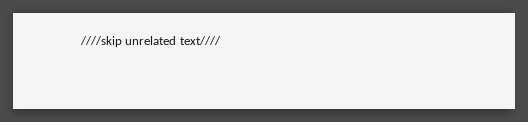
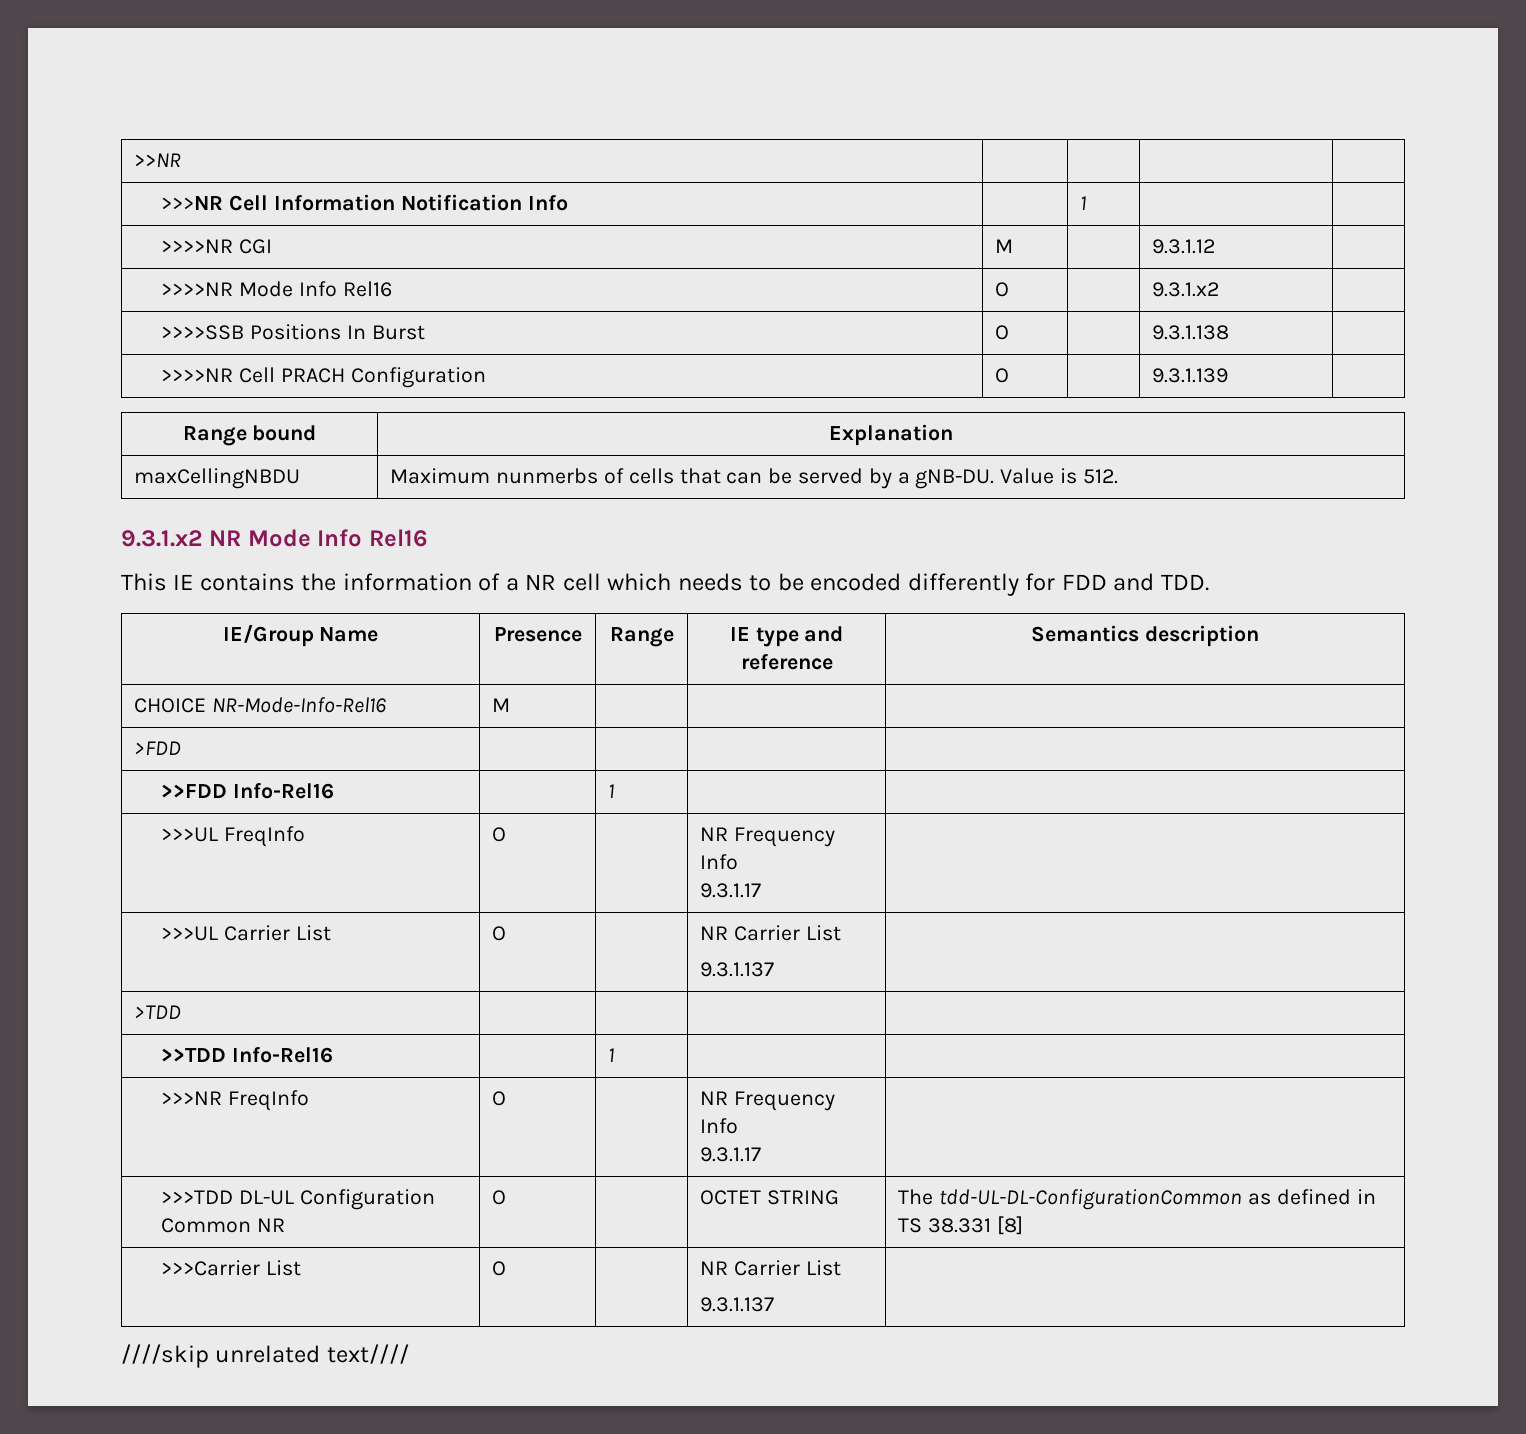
+ >>NR | | | |
+ >>>NR Cell Information Notification Info | | 1 | |
+ >>>>NR CGI | M | | 9.3.1.12 |
+ >>>>NR Mode Info Rel16 | O | | 9.3.1.x2 |
+ >>>>SSB Positions In Burst | O | | 9.3.1.138 |
+ >>>>NR Cell PRACH Configuration | O | | 9.3.1.139 |
+ Range bound | Explanation
+ maxCellingNBDU | Maximum nunmerbs of cells that can be served by a gNB-DU. Value is 512.
+ 9.3.1.x2 NR Mode Info Rel16
+ This IE contains the information of a NR cell which needs to be encoded differently for FDD and TDD.
+ IE/Group Name | Presence | Range | IE type and reference | Semantics description
+ CHOICE NR-Mode-Info-Rel16 | M | | |
+ >FDD | | | |
+ >>FDD Info-Rel16 | | 1 | |
+ >>>UL FreqInfo | O | | NR Frequency Info
+ 9.3.1.17 |
+ >>>UL Carrier List | O | | NR Carrier List
+ 9.3.1.137 |
+ >TDD | | | |
+ >>TDD Info-Rel16 | | 1 | |
+ >>>NR FreqInfo | O | | NR Frequency Info
+ 9.3.1.17 |
+ >>>TDD DL-UL Configuration Common NR | O | | OCTET STRING | The tdd-UL-DL-ConfigurationCommon as defined in TS 38.331 [8]
+ >>>Carrier List | O | | NR Carrier List
+ 9.3.1.137 |

